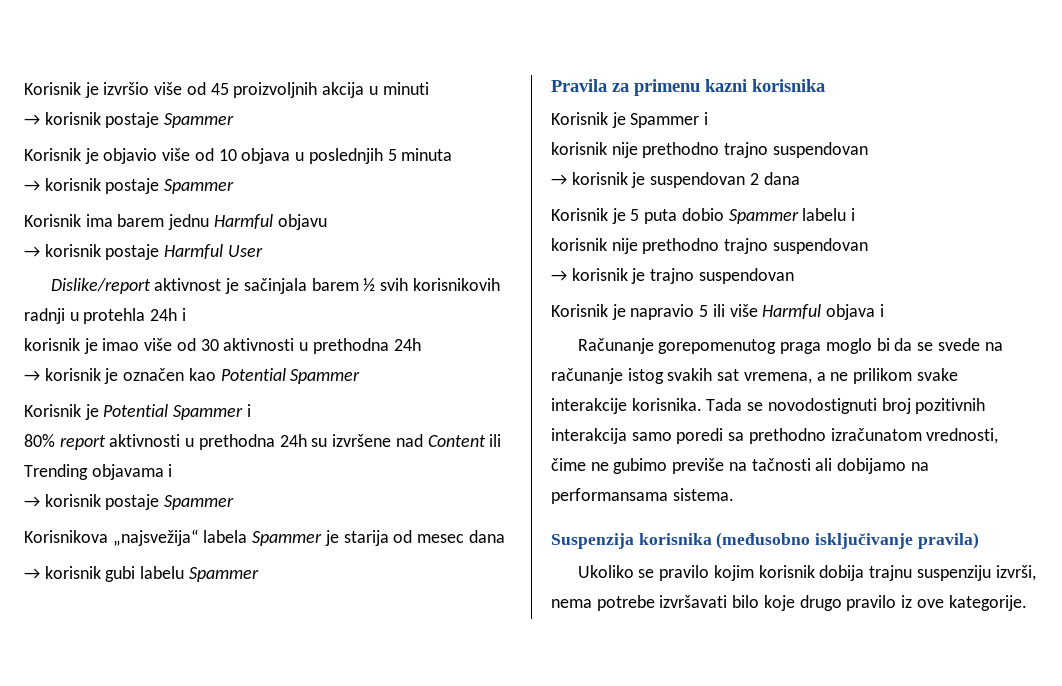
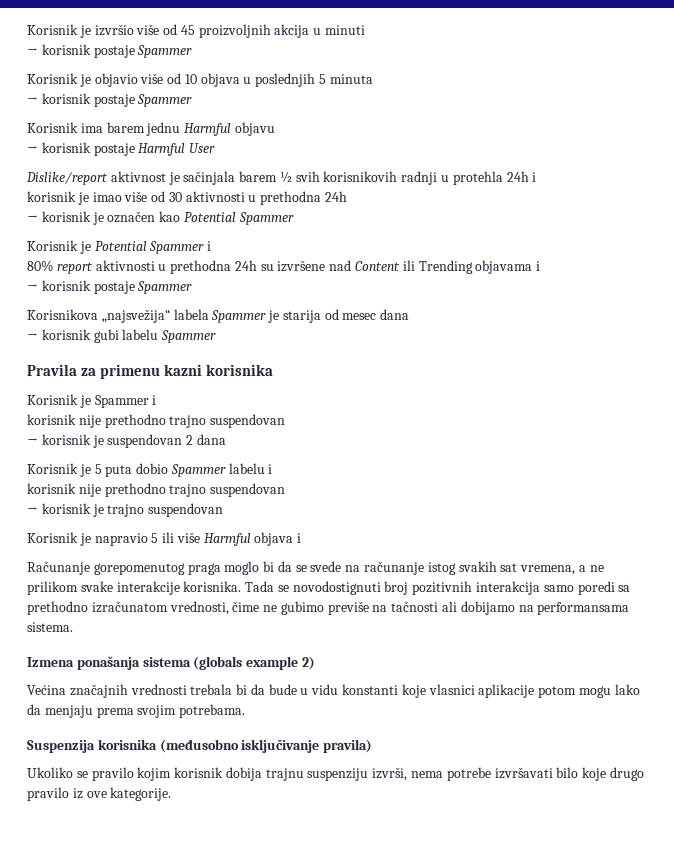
+ Izmena ponašanja sistema (globals example 2)
+ Većina značajnih vrednosti trebala bi da bude u vidu konstanti koje vlasnici aplikacije potom mogu lako da menjaju prema svojim potrebama.

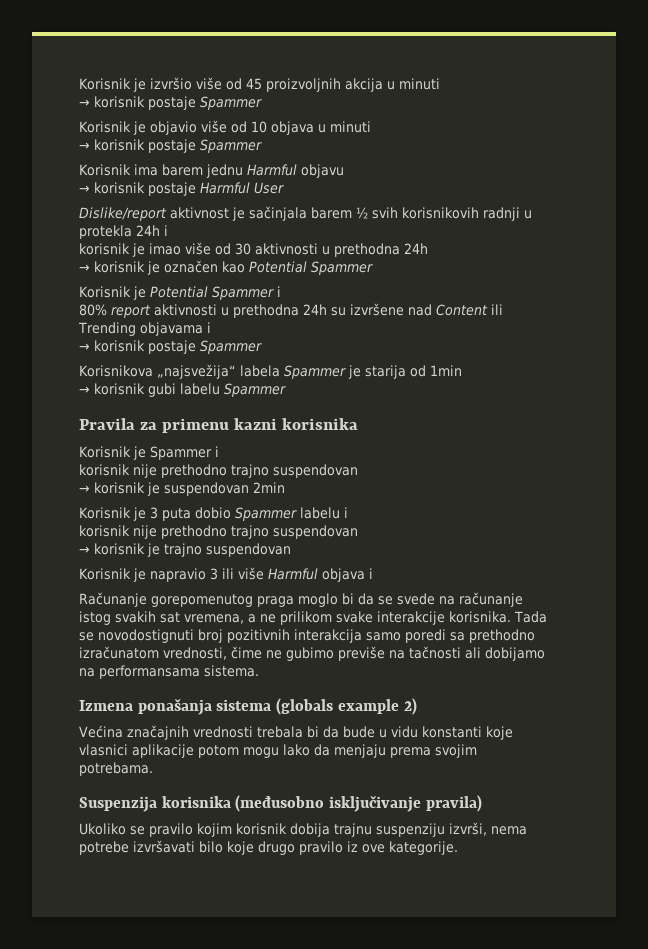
- Korisnik je objavio više od 10 objava u poslednjih 5 minuta
+ Korisnik je objavio više od 10 objava u minuti
- Dislike/report aktivnost je sačinjala barem ½ svih korisnikovih radnji u protehla 24h i
+ Dislike/report aktivnost je sačinjala barem ½ svih korisnikovih radnji u protekla 24h i
- Korisnikova „najsvežija“ labela Spammer je starija od mesec dana
+ Korisnikova „najsvežija“ labela Spammer je starija od 1min
- → korisnik je suspendovan 2 dana
- Korisnik je 5 puta dobio Spammer labelu i
+ → korisnik je suspendovan 2min
+ Korisnik je 3 puta dobio Spammer labelu i
- Korisnik je napravio 5 ili više Harmful objava i
+ Korisnik je napravio 3 ili više Harmful objava i

